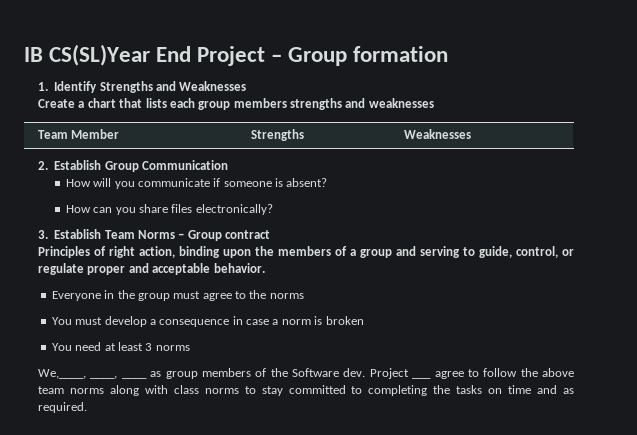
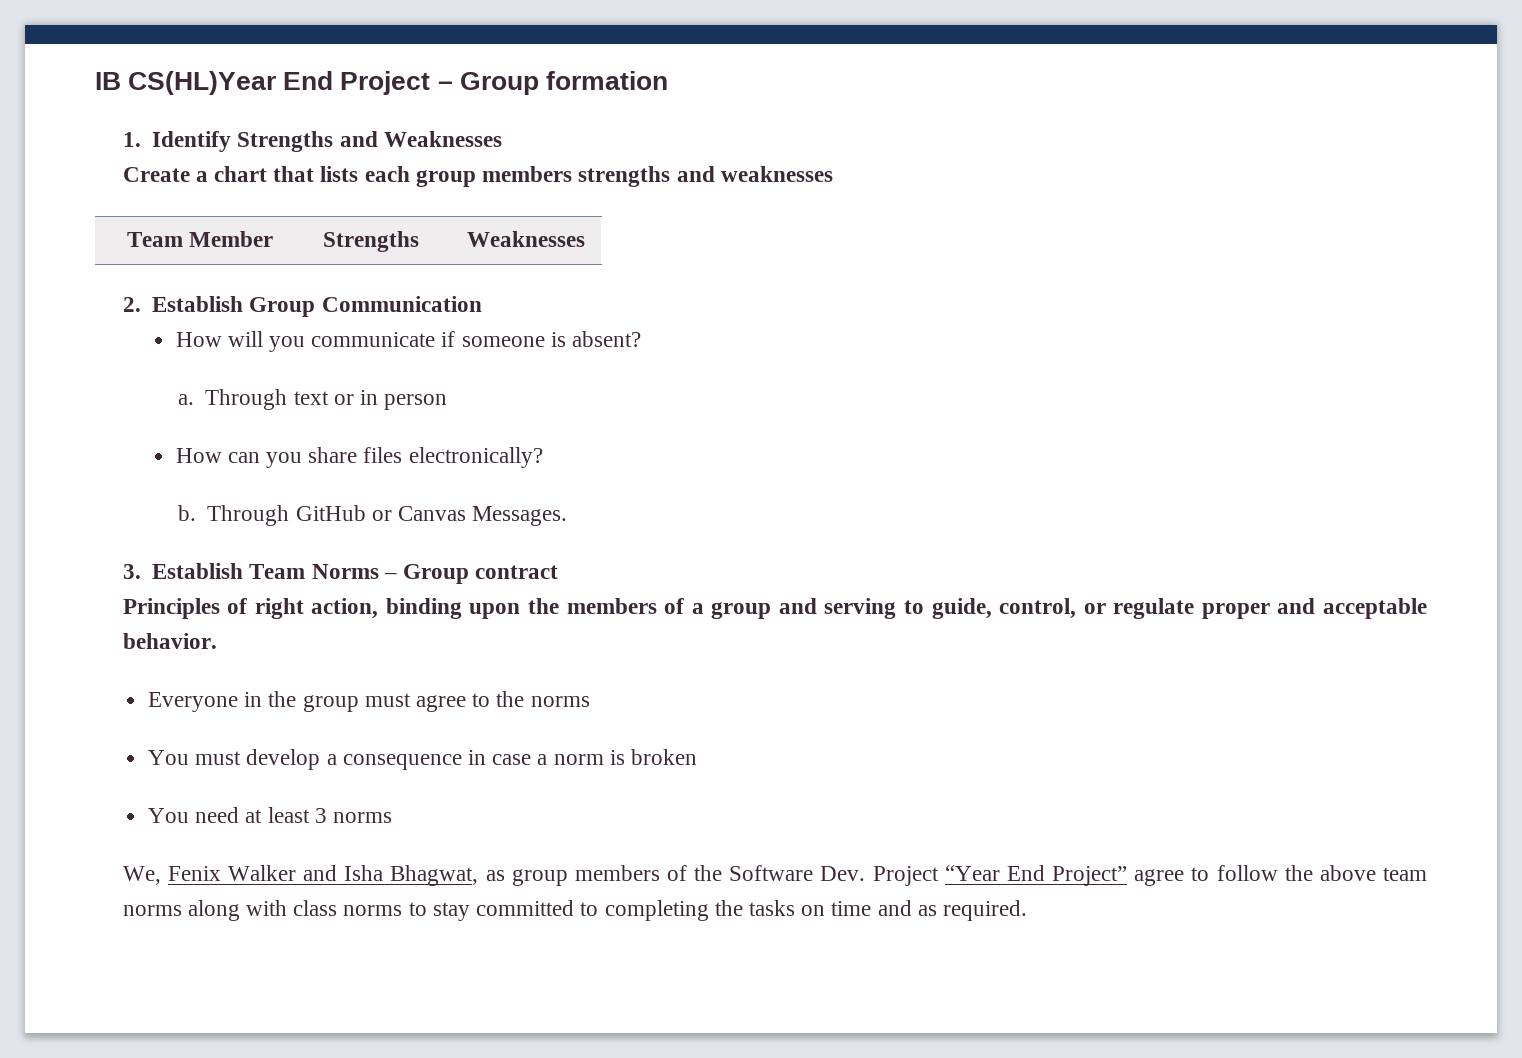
- IB CS(SL)Year End Project – Group formation
+ IB CS(HL)Year End Project – Group formation
+ a. Through text or in person
+ b. Through GitHub or Canvas Messages.
- We,____, ____, ____ as group members of the Software dev. Project ___ agree to follow the above team norms along with class norms to stay committed to completing the tasks on time and as required.
+ We, Fenix Walker and Isha Bhagwat, as group members of the Software Dev. Project “Year End Project” agree to follow the above team norms along with class norms to stay committed to completing the tasks on time and as required.

